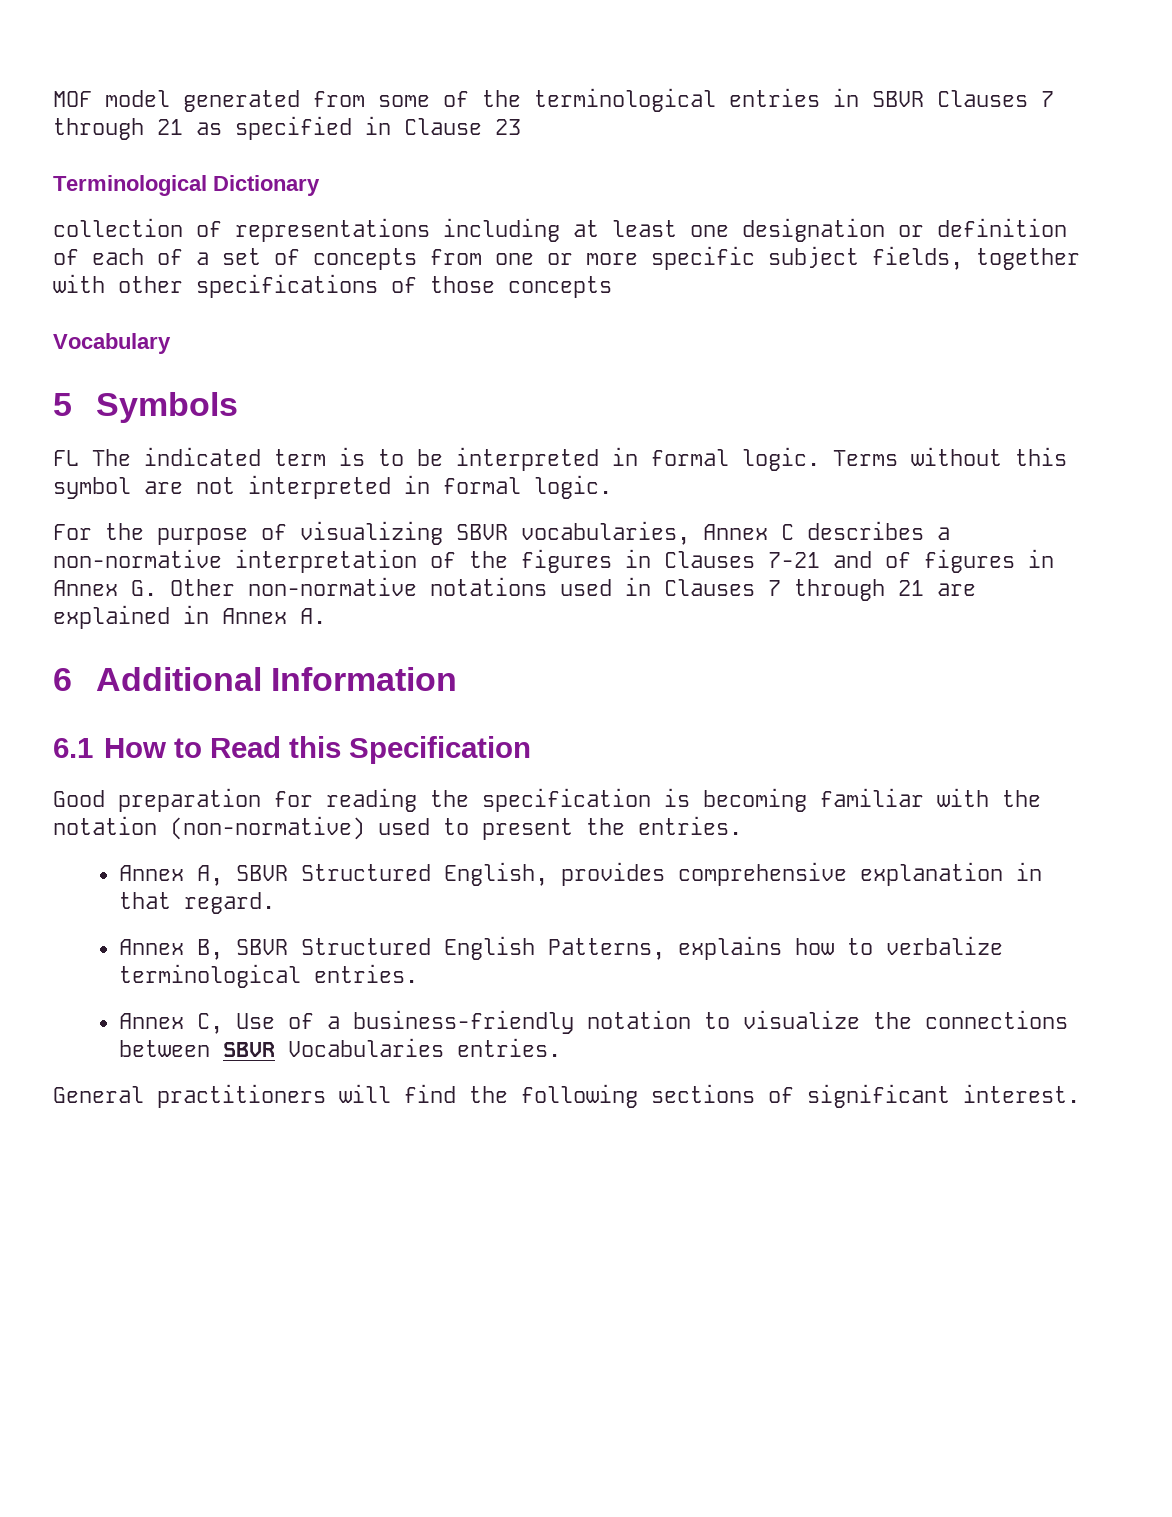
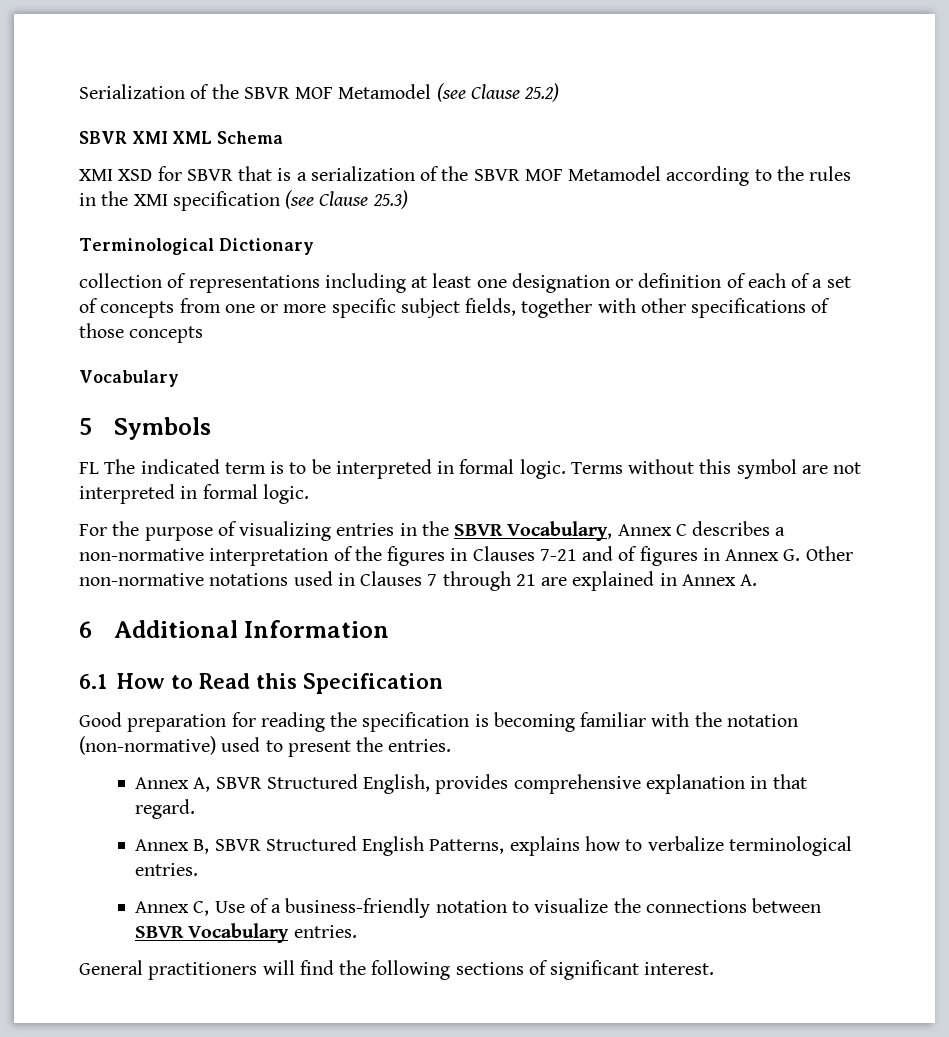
- MOF model generated from some of the terminological entries in SBVR Clauses 7 through 21 as specified in Clause 23
+ Serialization of the SBVR MOF Metamodel (see Clause 25.2)
+ SBVR XMI XML Schema
+ XMI XSD for SBVR that is a serialization of the SBVR MOF Metamodel according to the rules in the XMI specification (see Clause 25.3)
- For the purpose of visualizing SBVR vocabularies, Annex C describes a non-normative interpretation of the figures in Clauses 7-21 and of figures in Annex G. Other non-normative notations used in Clauses 7 through 21 are explained in Annex A.
+ For the purpose of visualizing entries in the SBVR Vocabulary, Annex C describes a non-normative interpretation of the figures in Clauses 7-21 and of figures in Annex G. Other non-normative notations used in Clauses 7 through 21 are explained in Annex A.
- Annex C, Use of a business-friendly notation to visualize the connections between SBVR Vocabularies entries.
+ Annex C, Use of a business-friendly notation to visualize the connections between SBVR Vocabulary entries.

